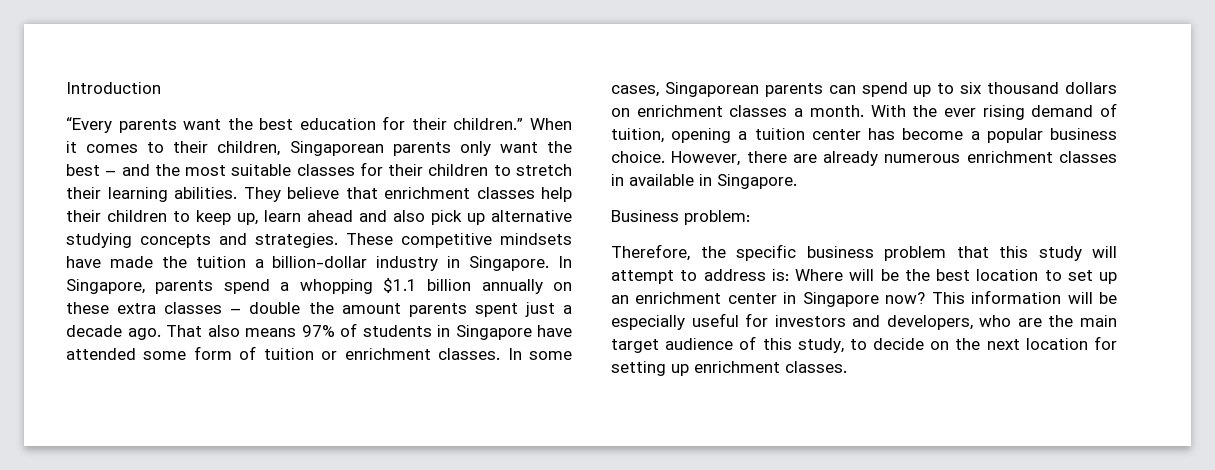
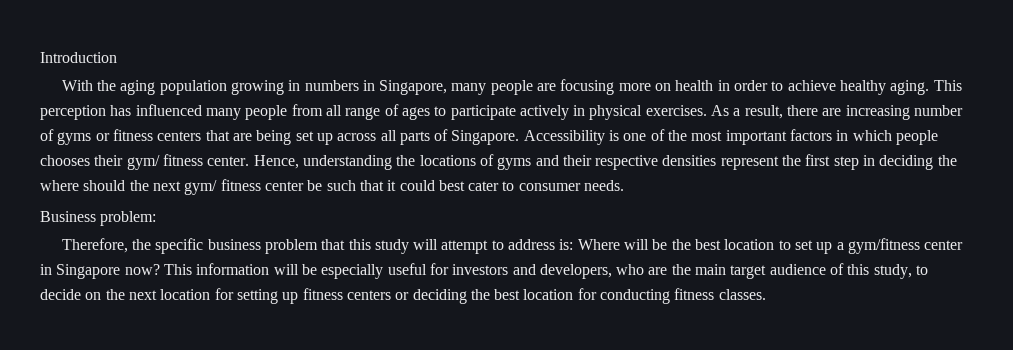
- “Every parents want the best education for their children.” When it comes to their children, Singaporean parents only want the best – and the most suitable classes for their children to stretch their learning abilities. They believe that enrichment classes help their children to keep up, learn ahead and also pick up alternative studying concepts and strategies. These competitive mindsets have made the tuition a billion-dollar industry in Singapore. In Singapore, parents spend a whopping $1.1 billion annually on these extra classes – double the amount parents spent just a decade ago. That also means 97% of students in Singapore have attended some form of tuition or enrichment classes. In some cases, Singaporean parents can spend up to six thousand dollars on enrichment classes a month. With the ever rising demand of tuition, opening a tuition center has become a popular business choice. However, there are already numerous enrichment classes in available in Singapore.
+ With the aging population growing in numbers in Singapore, many people are focusing more on health in order to achieve healthy aging. This perception has influenced many people from all range of ages to participate actively in physical exercises. As a result, there are increasing number of gyms or fitness centers that are being set up across all parts of Singapore. Accessibility is one of the most important factors in which people chooses their gym/ fitness center. Hence, understanding the locations of gyms and their respective densities represent the first step in deciding the where should the next gym/ fitness center be such that it could best cater to consumer needs.
- Therefore, the specific business problem that this study will attempt to address is: Where will be the best location to set up an enrichment center in Singapore now?
+ Therefore, the specific business problem that this study will attempt to address is: Where will be the best location to set up a gym/fitness center in Singapore now?
- This information will be especially useful for investors and developers, who are the main target audience of this study, to decide on the next location for setting up enrichment classes.
+ This information will be especially useful for investors and developers, who are the main target audience of this study, to decide on the next location for setting up fitness centers or deciding the best location for conducting fitness classes.

